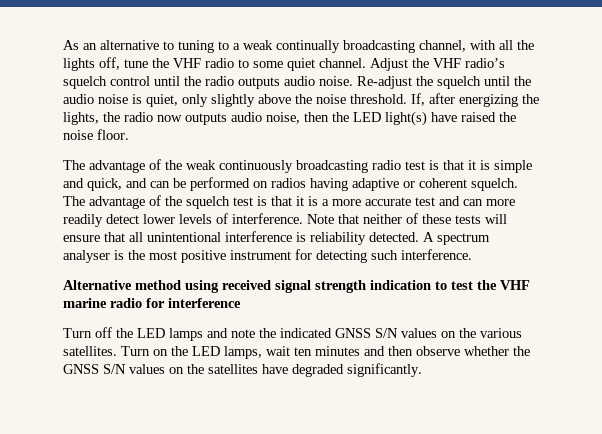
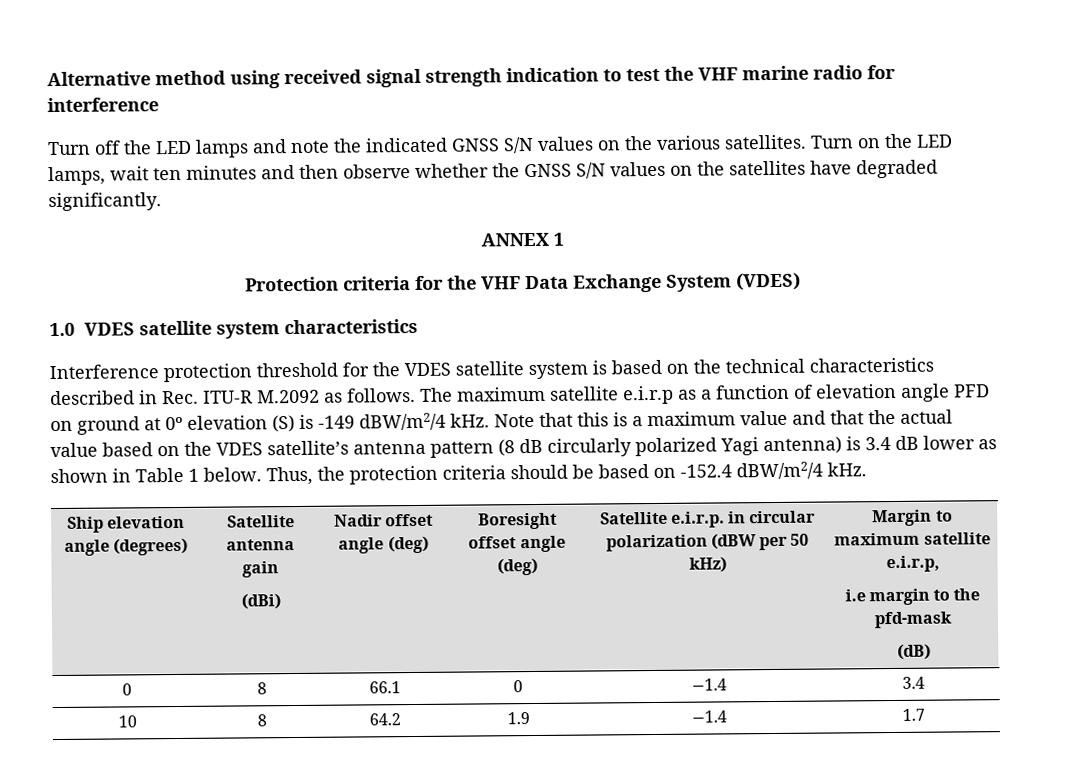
- As an alternative to tuning to a weak continually broadcasting channel, with all the lights off, tune the VHF radio to some quiet channel. Adjust the VHF radio’s squelch control until the radio outputs audio noise. Re-adjust the squelch until the audio noise is quiet, only slightly above the noise threshold. If, after energizing the lights, the radio now outputs audio noise, then the LED light(s) have raised the noise floor.
- The advantage of the weak continuously broadcasting radio test is that it is simple and quick, and can be performed on radios having adaptive or coherent squelch. The advantage of the squelch test is that it is a more accurate test and can more readily detect lower levels of interference. Note that neither of these tests will ensure that all unintentional interference is reliability detected. A spectrum analyser is the most positive instrument for detecting such interference.
+ ANNEX 1
+ Protection criteria for the VHF Data Exchange System (VDES)
+ 1.0 VDES satellite system characteristics
+ Interference protection threshold for the VDES satellite system is based on the technical characteristics described in Rec. ITU-R M.2092 as follows. The maximum satellite e.i.r.p as a function of elevation angle PFD on ground at 0º elevation (S) is -149 dBW/m2/4 kHz. Note that this is a maximum value and that the actual value based on the VDES satellite’s antenna pattern (8 dB circularly polarized Yagi antenna) is 3.4 dB lower as shown in Table 1 below. Thus, the protection criteria should be based on -152.4 dBW/m2/4 kHz.
+ Ship elevation angle (degrees) | Satellite antenna gain
+ (dBi) | Nadir offset angle (deg) | Boresight offset angle (deg) | Satellite e.i.r.p. in circular polarization (dBW per 50 kHz) | Margin to maximum satellite e.i.r.p,
+ i.e margin to the pfd-mask
+ (dB)
+ 0 | 8 | 66.1 | 0 | −1.4 | 3.4
+ 10 | 8 | 64.2 | 1.9 | −1.4 | 1.7

